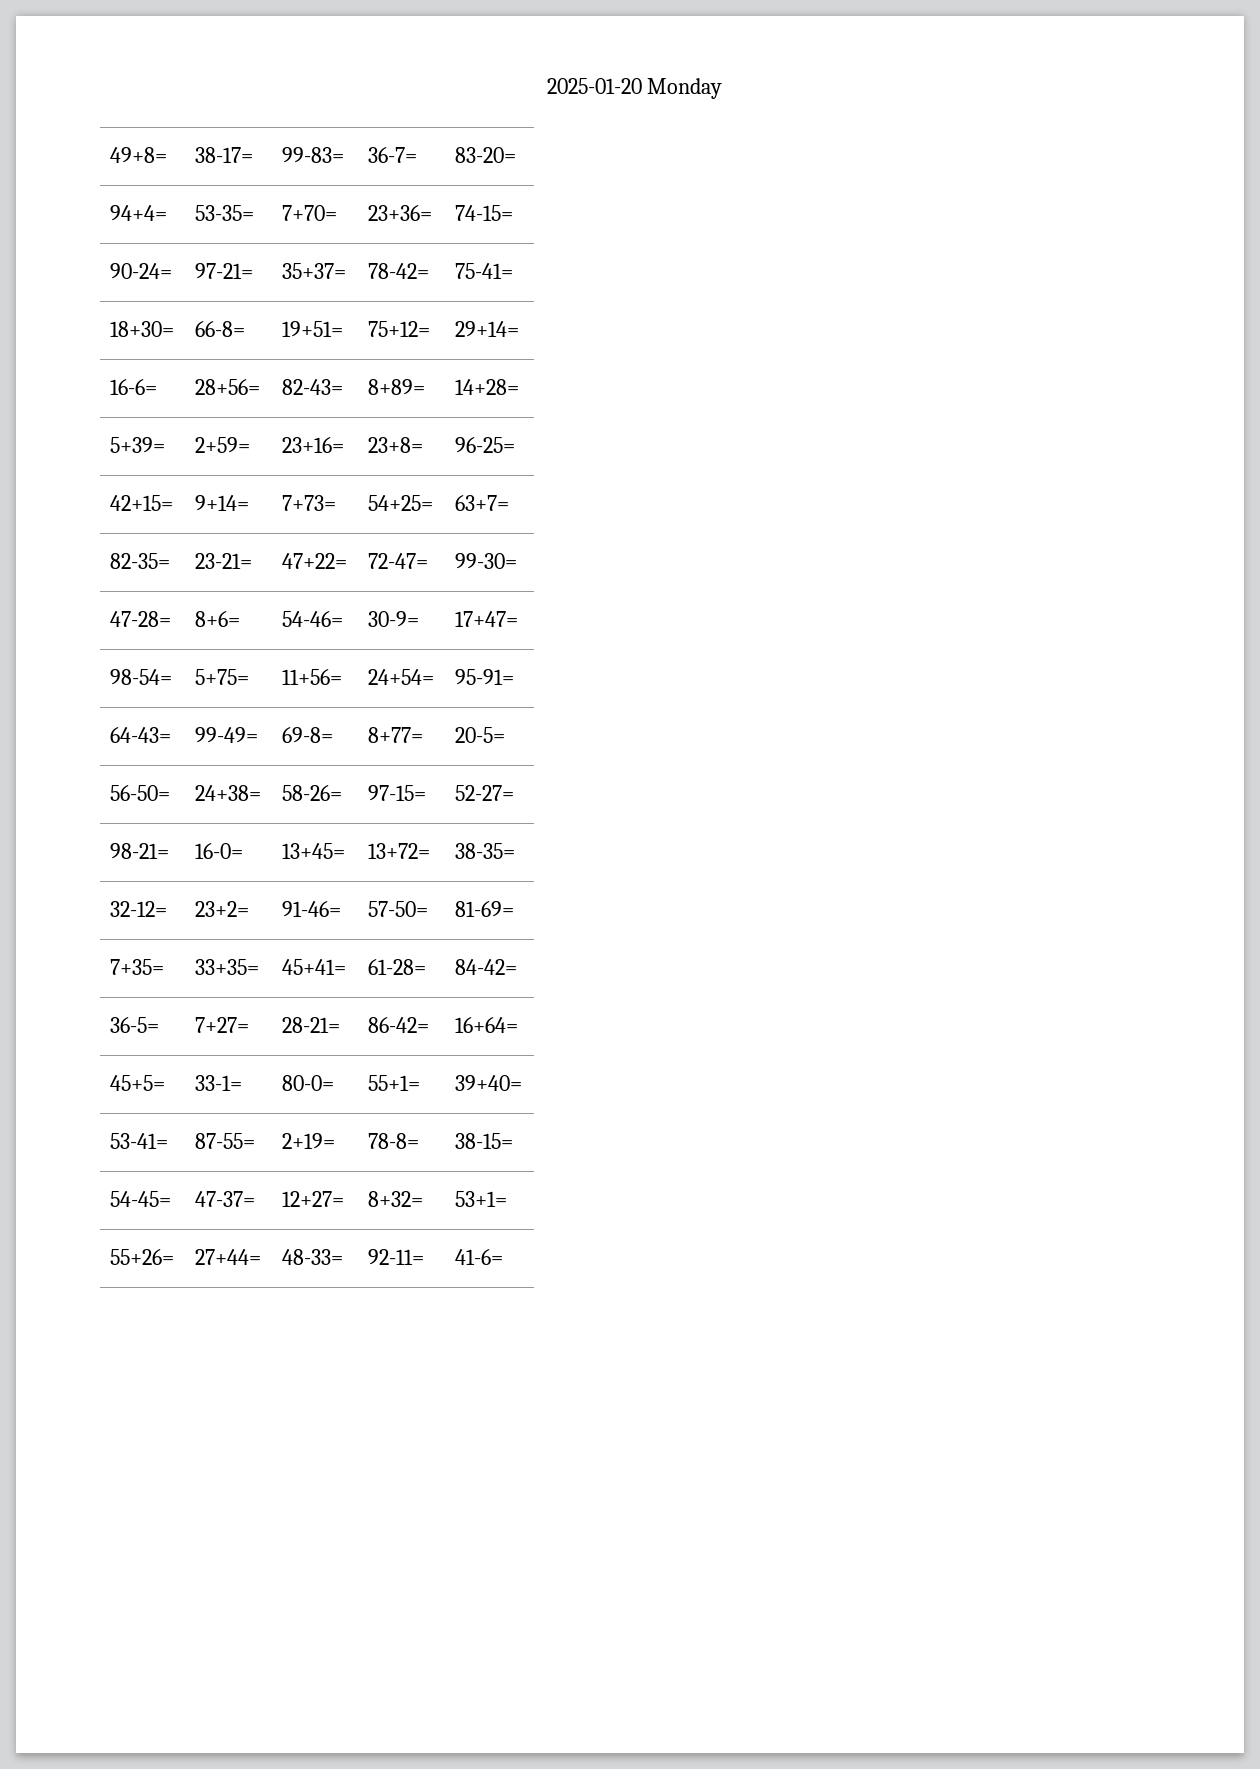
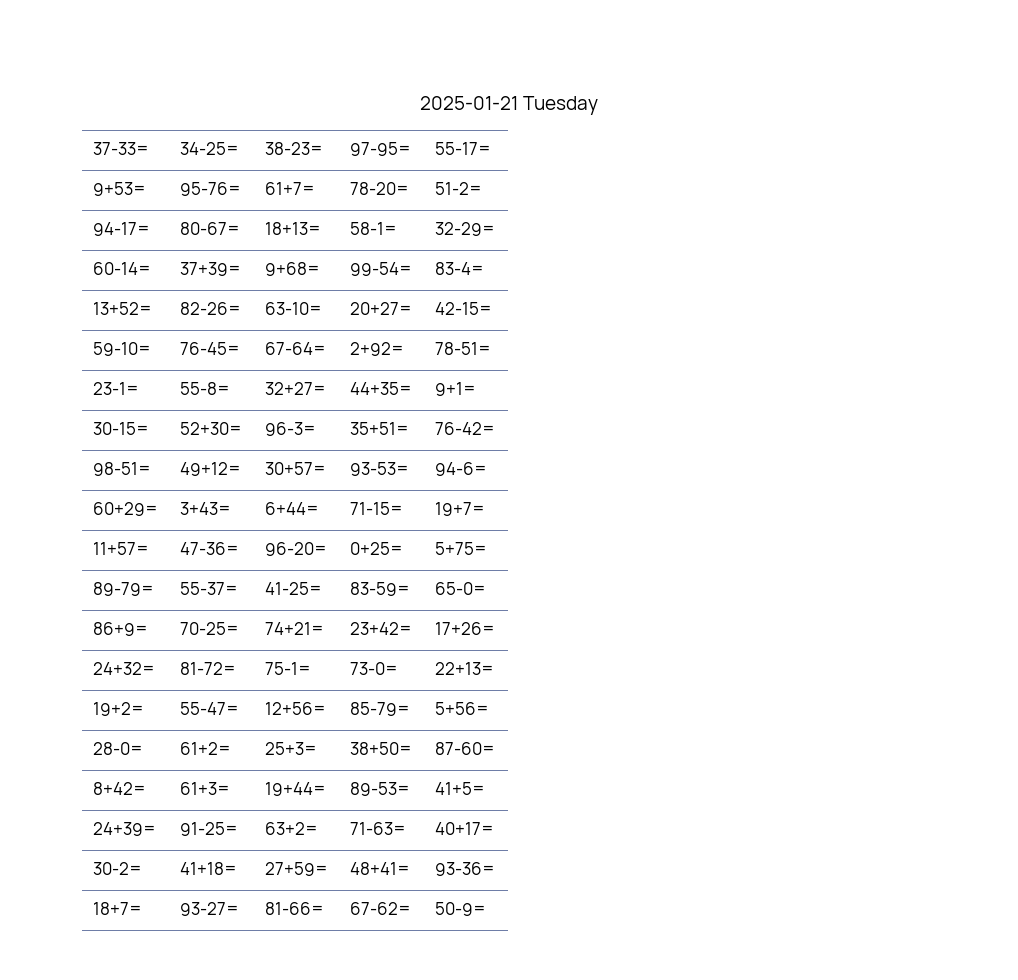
- 2025-01-20 Monday
- 49+8= | 38-17= | 99-83= | 36-7= | 83-20=
- 94+4= | 53-35= | 7+70= | 23+36= | 74-15=
- 90-24= | 97-21= | 35+37= | 78-42= | 75-41=
- 18+30= | 66-8= | 19+51= | 75+12= | 29+14=
- 16-6= | 28+56= | 82-43= | 8+89= | 14+28=
- 5+39= | 2+59= | 23+16= | 23+8= | 96-25=
- 42+15= | 9+14= | 7+73= | 54+25= | 63+7=
- 82-35= | 23-21= | 47+22= | 72-47= | 99-30=
- 47-28= | 8+6= | 54-46= | 30-9= | 17+47=
- 98-54= | 5+75= | 11+56= | 24+54= | 95-91=
- 64-43= | 99-49= | 69-8= | 8+77= | 20-5=
- 56-50= | 24+38= | 58-26= | 97-15= | 52-27=
- 98-21= | 16-0= | 13+45= | 13+72= | 38-35=
- 32-12= | 23+2= | 91-46= | 57-50= | 81-69=
- 7+35= | 33+35= | 45+41= | 61-28= | 84-42=
- 36-5= | 7+27= | 28-21= | 86-42= | 16+64=
- 45+5= | 33-1= | 80-0= | 55+1= | 39+40=
- 53-41= | 87-55= | 2+19= | 78-8= | 38-15=
- 54-45= | 47-37= | 12+27= | 8+32= | 53+1=
- 55+26= | 27+44= | 48-33= | 92-11= | 41-6=
+ 2025-01-21 Tuesday
+ 37-33= | 34-25= | 38-23= | 97-95= | 55-17=
+ 9+53= | 95-76= | 61+7= | 78-20= | 51-2=
+ 94-17= | 80-67= | 18+13= | 58-1= | 32-29=
+ 60-14= | 37+39= | 9+68= | 99-54= | 83-4=
+ 13+52= | 82-26= | 63-10= | 20+27= | 42-15=
+ 59-10= | 76-45= | 67-64= | 2+92= | 78-51=
+ 23-1= | 55-8= | 32+27= | 44+35= | 9+1=
+ 30-15= | 52+30= | 96-3= | 35+51= | 76-42=
+ 98-51= | 49+12= | 30+57= | 93-53= | 94-6=
+ 60+29= | 3+43= | 6+44= | 71-15= | 19+7=
+ 11+57= | 47-36= | 96-20= | 0+25= | 5+75=
+ 89-79= | 55-37= | 41-25= | 83-59= | 65-0=
+ 86+9= | 70-25= | 74+21= | 23+42= | 17+26=
+ 24+32= | 81-72= | 75-1= | 73-0= | 22+13=
+ 19+2= | 55-47= | 12+56= | 85-79= | 5+56=
+ 28-0= | 61+2= | 25+3= | 38+50= | 87-60=
+ 8+42= | 61+3= | 19+44= | 89-53= | 41+5=
+ 24+39= | 91-25= | 63+2= | 71-63= | 40+17=
+ 30-2= | 41+18= | 27+59= | 48+41= | 93-36=
+ 18+7= | 93-27= | 81-66= | 67-62= | 50-9=

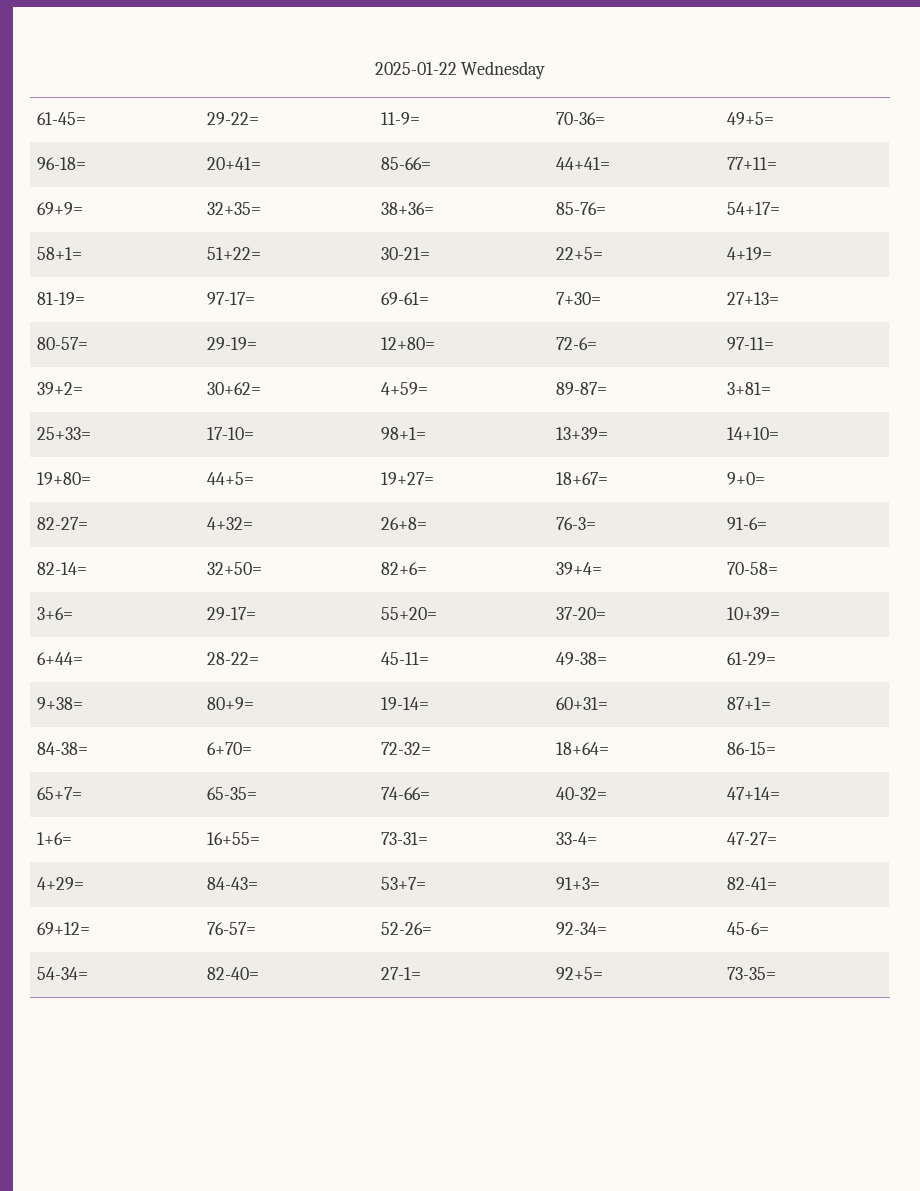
- 2025-01-21 Tuesday
- 37-33= | 34-25= | 38-23= | 97-95= | 55-17=
- 9+53= | 95-76= | 61+7= | 78-20= | 51-2=
- 94-17= | 80-67= | 18+13= | 58-1= | 32-29=
- 60-14= | 37+39= | 9+68= | 99-54= | 83-4=
- 13+52= | 82-26= | 63-10= | 20+27= | 42-15=
- 59-10= | 76-45= | 67-64= | 2+92= | 78-51=
- 23-1= | 55-8= | 32+27= | 44+35= | 9+1=
- 30-15= | 52+30= | 96-3= | 35+51= | 76-42=
- 98-51= | 49+12= | 30+57= | 93-53= | 94-6=
- 60+29= | 3+43= | 6+44= | 71-15= | 19+7=
- 11+57= | 47-36= | 96-20= | 0+25= | 5+75=
- 89-79= | 55-37= | 41-25= | 83-59= | 65-0=
- 86+9= | 70-25= | 74+21= | 23+42= | 17+26=
- 24+32= | 81-72= | 75-1= | 73-0= | 22+13=
- 19+2= | 55-47= | 12+56= | 85-79= | 5+56=
- 28-0= | 61+2= | 25+3= | 38+50= | 87-60=
- 8+42= | 61+3= | 19+44= | 89-53= | 41+5=
- 24+39= | 91-25= | 63+2= | 71-63= | 40+17=
- 30-2= | 41+18= | 27+59= | 48+41= | 93-36=
- 18+7= | 93-27= | 81-66= | 67-62= | 50-9=
+ 2025-01-22 Wednesday
+ 61-45= | 29-22= | 11-9= | 70-36= | 49+5=
+ 96-18= | 20+41= | 85-66= | 44+41= | 77+11=
+ 69+9= | 32+35= | 38+36= | 85-76= | 54+17=
+ 58+1= | 51+22= | 30-21= | 22+5= | 4+19=
+ 81-19= | 97-17= | 69-61= | 7+30= | 27+13=
+ 80-57= | 29-19= | 12+80= | 72-6= | 97-11=
+ 39+2= | 30+62= | 4+59= | 89-87= | 3+81=
+ 25+33= | 17-10= | 98+1= | 13+39= | 14+10=
+ 19+80= | 44+5= | 19+27= | 18+67= | 9+0=
+ 82-27= | 4+32= | 26+8= | 76-3= | 91-6=
+ 82-14= | 32+50= | 82+6= | 39+4= | 70-58=
+ 3+6= | 29-17= | 55+20= | 37-20= | 10+39=
+ 6+44= | 28-22= | 45-11= | 49-38= | 61-29=
+ 9+38= | 80+9= | 19-14= | 60+31= | 87+1=
+ 84-38= | 6+70= | 72-32= | 18+64= | 86-15=
+ 65+7= | 65-35= | 74-66= | 40-32= | 47+14=
+ 1+6= | 16+55= | 73-31= | 33-4= | 47-27=
+ 4+29= | 84-43= | 53+7= | 91+3= | 82-41=
+ 69+12= | 76-57= | 52-26= | 92-34= | 45-6=
+ 54-34= | 82-40= | 27-1= | 92+5= | 73-35=

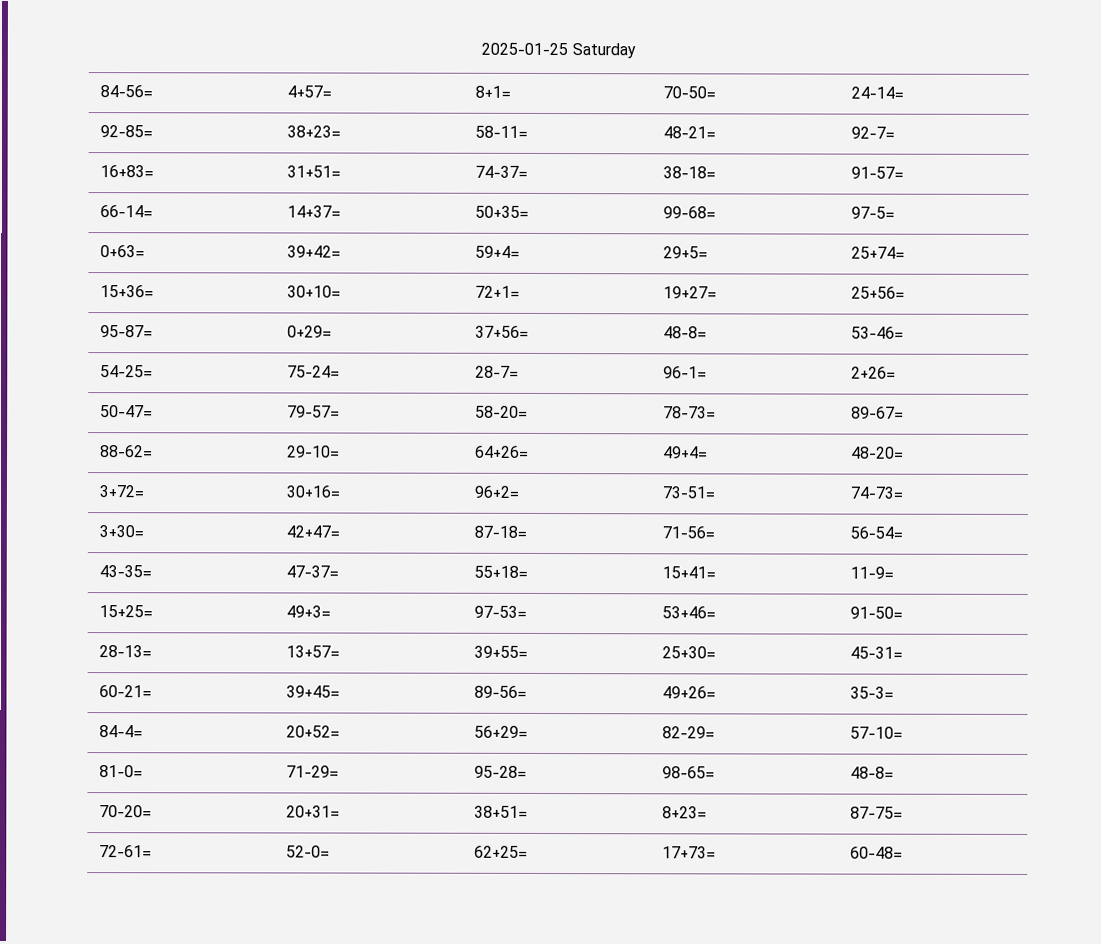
- 2025-01-22 Wednesday
- 61-45= | 29-22= | 11-9= | 70-36= | 49+5=
- 96-18= | 20+41= | 85-66= | 44+41= | 77+11=
- 69+9= | 32+35= | 38+36= | 85-76= | 54+17=
- 58+1= | 51+22= | 30-21= | 22+5= | 4+19=
- 81-19= | 97-17= | 69-61= | 7+30= | 27+13=
- 80-57= | 29-19= | 12+80= | 72-6= | 97-11=
- 39+2= | 30+62= | 4+59= | 89-87= | 3+81=
- 25+33= | 17-10= | 98+1= | 13+39= | 14+10=
- 19+80= | 44+5= | 19+27= | 18+67= | 9+0=
- 82-27= | 4+32= | 26+8= | 76-3= | 91-6=
- 82-14= | 32+50= | 82+6= | 39+4= | 70-58=
- 3+6= | 29-17= | 55+20= | 37-20= | 10+39=
- 6+44= | 28-22= | 45-11= | 49-38= | 61-29=
- 9+38= | 80+9= | 19-14= | 60+31= | 87+1=
- 84-38= | 6+70= | 72-32= | 18+64= | 86-15=
- 65+7= | 65-35= | 74-66= | 40-32= | 47+14=
- 1+6= | 16+55= | 73-31= | 33-4= | 47-27=
- 4+29= | 84-43= | 53+7= | 91+3= | 82-41=
- 69+12= | 76-57= | 52-26= | 92-34= | 45-6=
- 54-34= | 82-40= | 27-1= | 92+5= | 73-35=
+ 2025-01-25 Saturday
+ 84-56= | 4+57= | 8+1= | 70-50= | 24-14=
+ 92-85= | 38+23= | 58-11= | 48-21= | 92-7=
+ 16+83= | 31+51= | 74-37= | 38-18= | 91-57=
+ 66-14= | 14+37= | 50+35= | 99-68= | 97-5=
+ 0+63= | 39+42= | 59+4= | 29+5= | 25+74=
+ 15+36= | 30+10= | 72+1= | 19+27= | 25+56=
+ 95-87= | 0+29= | 37+56= | 48-8= | 53-46=
+ 54-25= | 75-24= | 28-7= | 96-1= | 2+26=
+ 50-47= | 79-57= | 58-20= | 78-73= | 89-67=
+ 88-62= | 29-10= | 64+26= | 49+4= | 48-20=
+ 3+72= | 30+16= | 96+2= | 73-51= | 74-73=
+ 3+30= | 42+47= | 87-18= | 71-56= | 56-54=
+ 43-35= | 47-37= | 55+18= | 15+41= | 11-9=
+ 15+25= | 49+3= | 97-53= | 53+46= | 91-50=
+ 28-13= | 13+57= | 39+55= | 25+30= | 45-31=
+ 60-21= | 39+45= | 89-56= | 49+26= | 35-3=
+ 84-4= | 20+52= | 56+29= | 82-29= | 57-10=
+ 81-0= | 71-29= | 95-28= | 98-65= | 48-8=
+ 70-20= | 20+31= | 38+51= | 8+23= | 87-75=
+ 72-61= | 52-0= | 62+25= | 17+73= | 60-48=

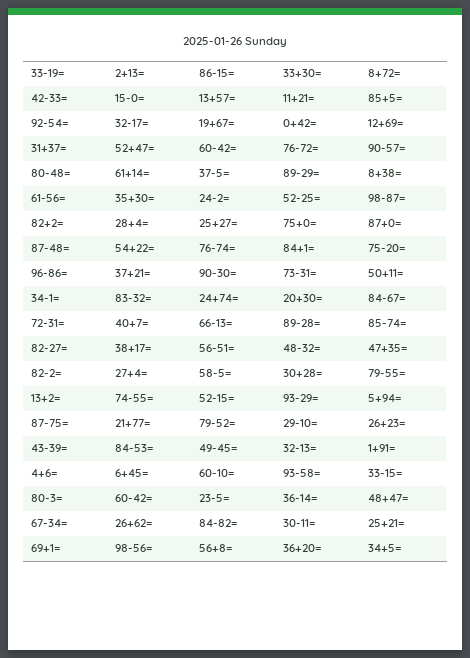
- 2025-01-25 Saturday
- 84-56= | 4+57= | 8+1= | 70-50= | 24-14=
- 92-85= | 38+23= | 58-11= | 48-21= | 92-7=
- 16+83= | 31+51= | 74-37= | 38-18= | 91-57=
- 66-14= | 14+37= | 50+35= | 99-68= | 97-5=
- 0+63= | 39+42= | 59+4= | 29+5= | 25+74=
- 15+36= | 30+10= | 72+1= | 19+27= | 25+56=
- 95-87= | 0+29= | 37+56= | 48-8= | 53-46=
- 54-25= | 75-24= | 28-7= | 96-1= | 2+26=
- 50-47= | 79-57= | 58-20= | 78-73= | 89-67=
- 88-62= | 29-10= | 64+26= | 49+4= | 48-20=
- 3+72= | 30+16= | 96+2= | 73-51= | 74-73=
- 3+30= | 42+47= | 87-18= | 71-56= | 56-54=
- 43-35= | 47-37= | 55+18= | 15+41= | 11-9=
- 15+25= | 49+3= | 97-53= | 53+46= | 91-50=
- 28-13= | 13+57= | 39+55= | 25+30= | 45-31=
- 60-21= | 39+45= | 89-56= | 49+26= | 35-3=
- 84-4= | 20+52= | 56+29= | 82-29= | 57-10=
- 81-0= | 71-29= | 95-28= | 98-65= | 48-8=
- 70-20= | 20+31= | 38+51= | 8+23= | 87-75=
- 72-61= | 52-0= | 62+25= | 17+73= | 60-48=
+ 2025-01-26 Sunday
+ 33-19= | 2+13= | 86-15= | 33+30= | 8+72=
+ 42-33= | 15-0= | 13+57= | 11+21= | 85+5=
+ 92-54= | 32-17= | 19+67= | 0+42= | 12+69=
+ 31+37= | 52+47= | 60-42= | 76-72= | 90-57=
+ 80-48= | 61+14= | 37-5= | 89-29= | 8+38=
+ 61-56= | 35+30= | 24-2= | 52-25= | 98-87=
+ 82+2= | 28+4= | 25+27= | 75+0= | 87+0=
+ 87-48= | 54+22= | 76-74= | 84+1= | 75-20=
+ 96-86= | 37+21= | 90-30= | 73-31= | 50+11=
+ 34-1= | 83-32= | 24+74= | 20+30= | 84-67=
+ 72-31= | 40+7= | 66-13= | 89-28= | 85-74=
+ 82-27= | 38+17= | 56-51= | 48-32= | 47+35=
+ 82-2= | 27+4= | 58-5= | 30+28= | 79-55=
+ 13+2= | 74-55= | 52-15= | 93-29= | 5+94=
+ 87-75= | 21+77= | 79-52= | 29-10= | 26+23=
+ 43-39= | 84-53= | 49-45= | 32-13= | 1+91=
+ 4+6= | 6+45= | 60-10= | 93-58= | 33-15=
+ 80-3= | 60-42= | 23-5= | 36-14= | 48+47=
+ 67-34= | 26+62= | 84-82= | 30-11= | 25+21=
+ 69+1= | 98-56= | 56+8= | 36+20= | 34+5=

